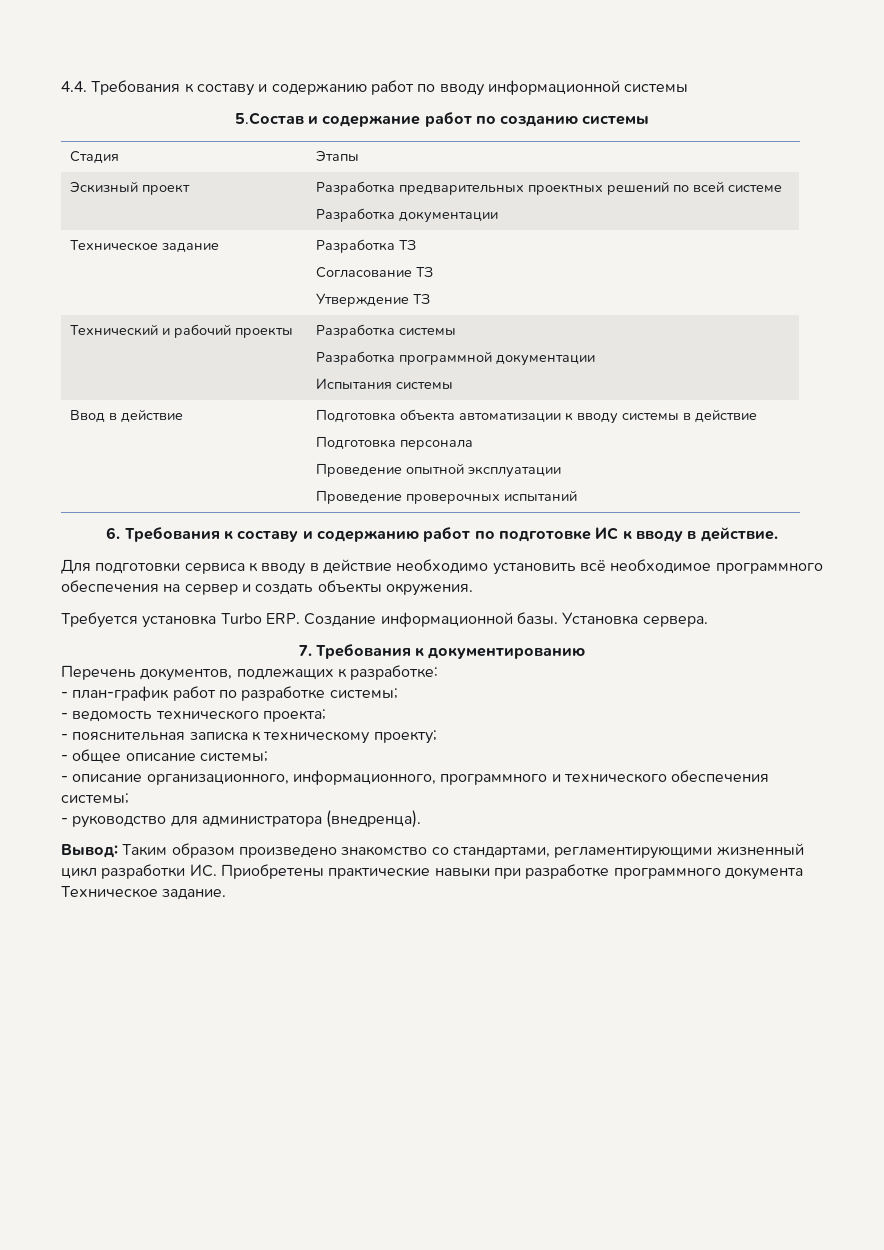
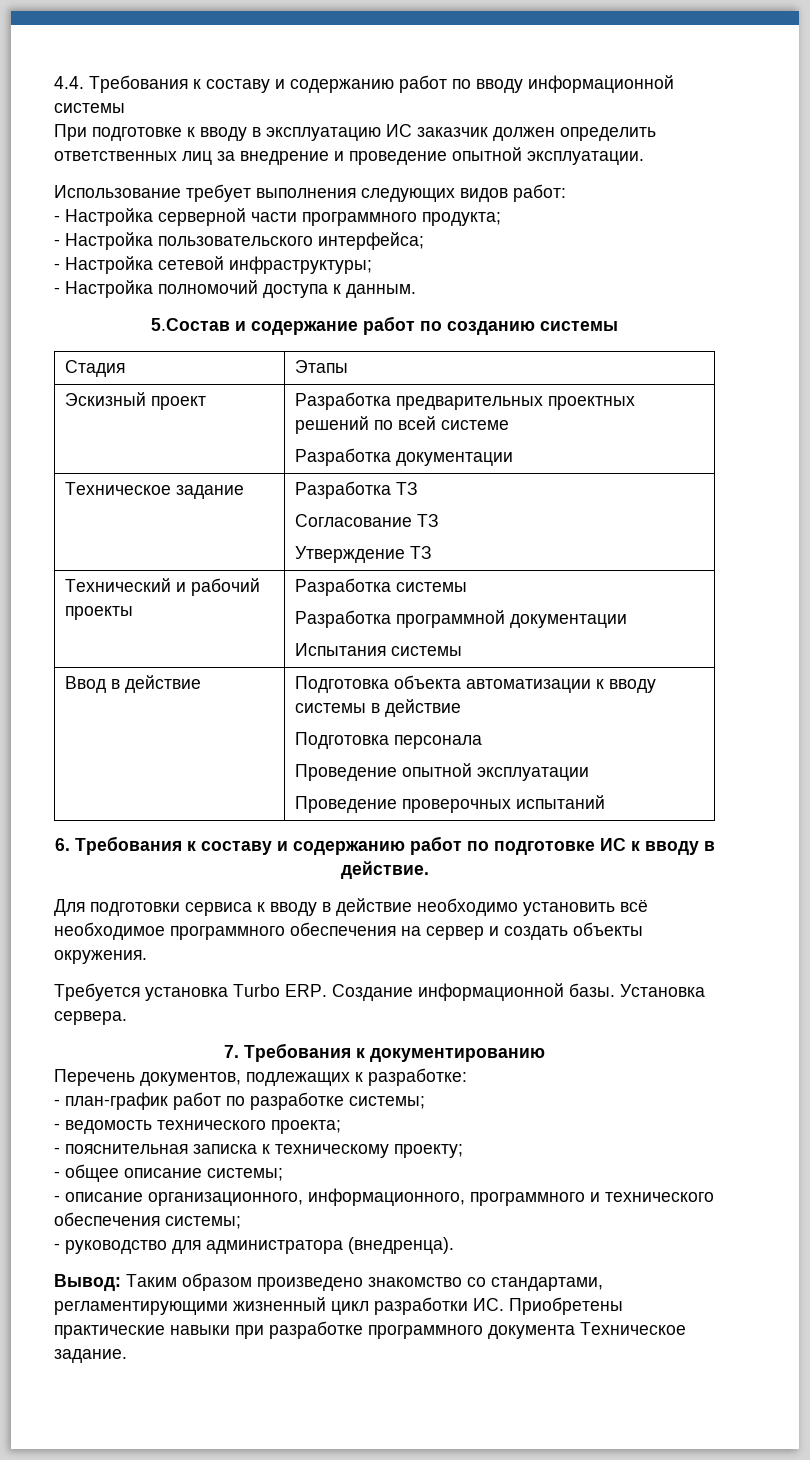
+ При подготовке к вводу в эксплуатацию ИС заказчик должен определить ответственных лиц за внедрение и проведение опытной эксплуатации.
+ Использование требует выполнения следующих видов работ:
+ - Настройка серверной части программного продукта;
+ - Настройка пользовательского интерфейса;
+ - Настройка сетевой инфраструктуры;
+ - Настройка полномочий доступа к данным.

